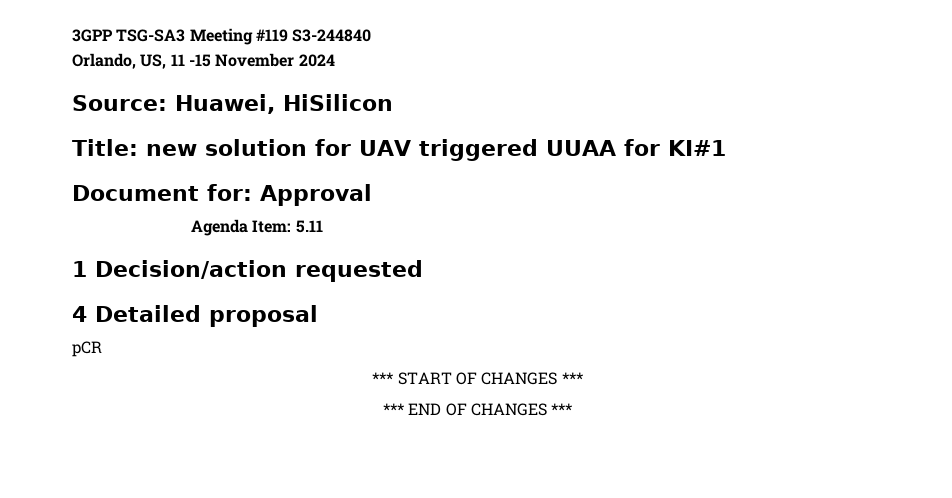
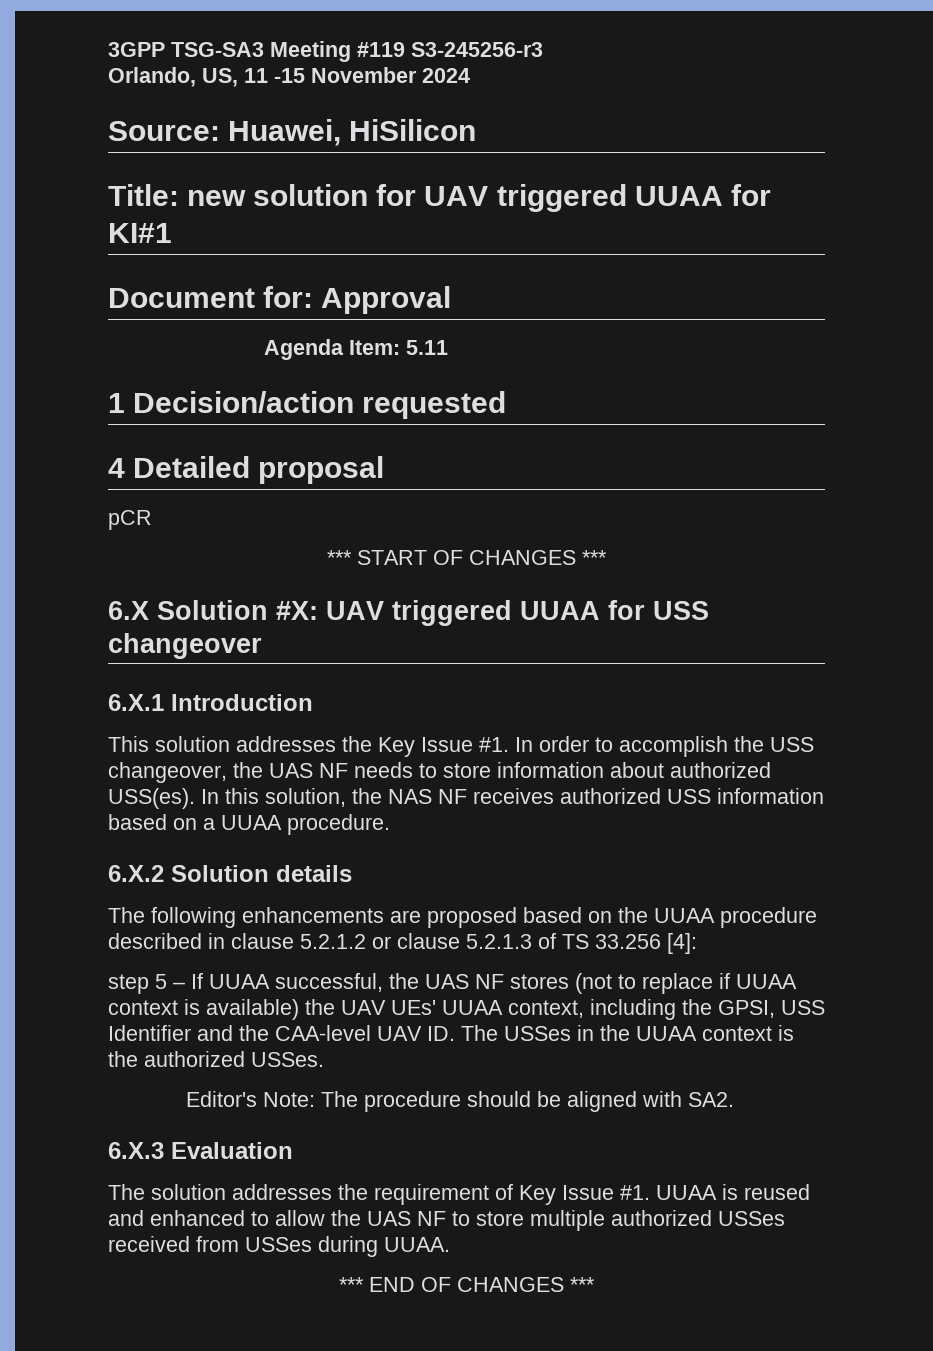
- 3GPP TSG-SA3 Meeting #119 S3-244840
+ 3GPP TSG-SA3 Meeting #119 S3-245256-r3
+ 6.X Solution #X: UAV triggered UUAA for USS changeover
+ 6.X.1 Introduction
+ This solution addresses the Key Issue #1. In order to accomplish the USS changeover, the UAS NF needs to store information about authorized USS(es). In this solution, the NAS NF receives authorized USS information based on a UUAA procedure.
+ 6.X.2 Solution details
+ The following enhancements are proposed based on the UUAA procedure described in clause 5.2.1.2 or clause 5.2.1.3 of TS 33.256 [4]:
+ step 5 – If UUAA successful, the UAS NF stores (not to replace if UUAA context is available) the UAV UEs' UUAA context, including the GPSI, USS Identifier and the CAA-level UAV ID. The USSes in the UUAA context is the authorized USSes.
+ Editor's Note: The procedure should be aligned with SA2.
+ 6.X.3 Evaluation
+ The solution addresses the requirement of Key Issue #1. UUAA is reused and enhanced to allow the UAS NF to store multiple authorized USSes received from USSes during UUAA.

